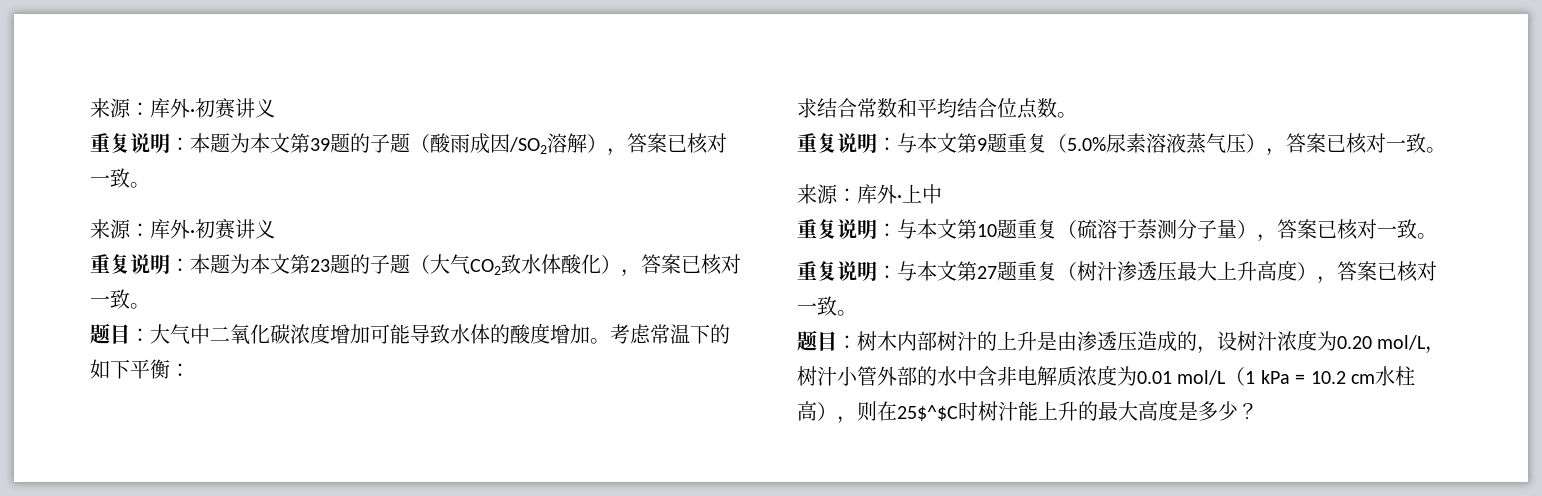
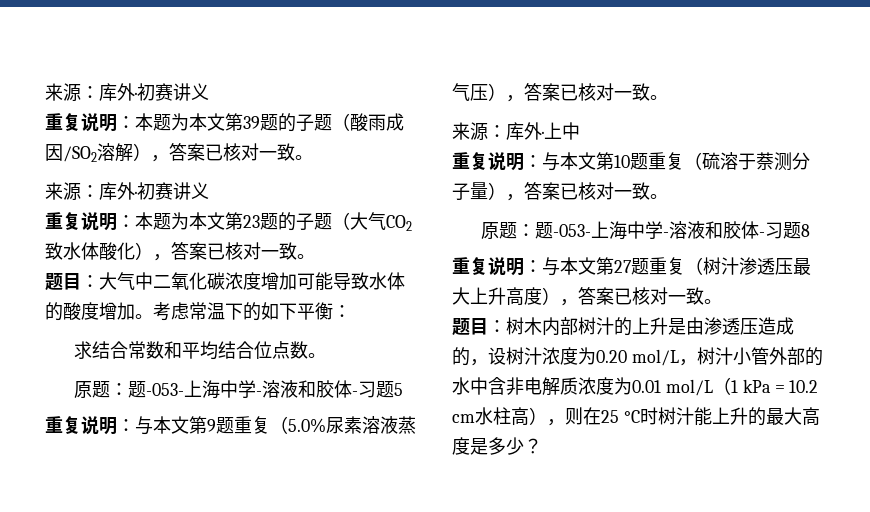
+ 原题：题-053-上海中学-溶液和胶体-习题5
+ 原题：题-053-上海中学-溶液和胶体-习题8
- 题目：树木内部树汁的上升是由渗透压造成的，设树汁浓度为0.20 mol/L，树汁小管外部的水中含非电解质浓度为0.01 mol/L（1 kPa = 10.2 cm水柱高），则在25$^$C时树汁能上升的最大高度是多少？
+ 题目：树木内部树汁的上升是由渗透压造成的，设树汁浓度为0.20 mol/L，树汁小管外部的水中含非电解质浓度为0.01 mol/L（1 kPa = 10.2 cm水柱高），则在25 °C时树汁能上升的最大高度是多少？

